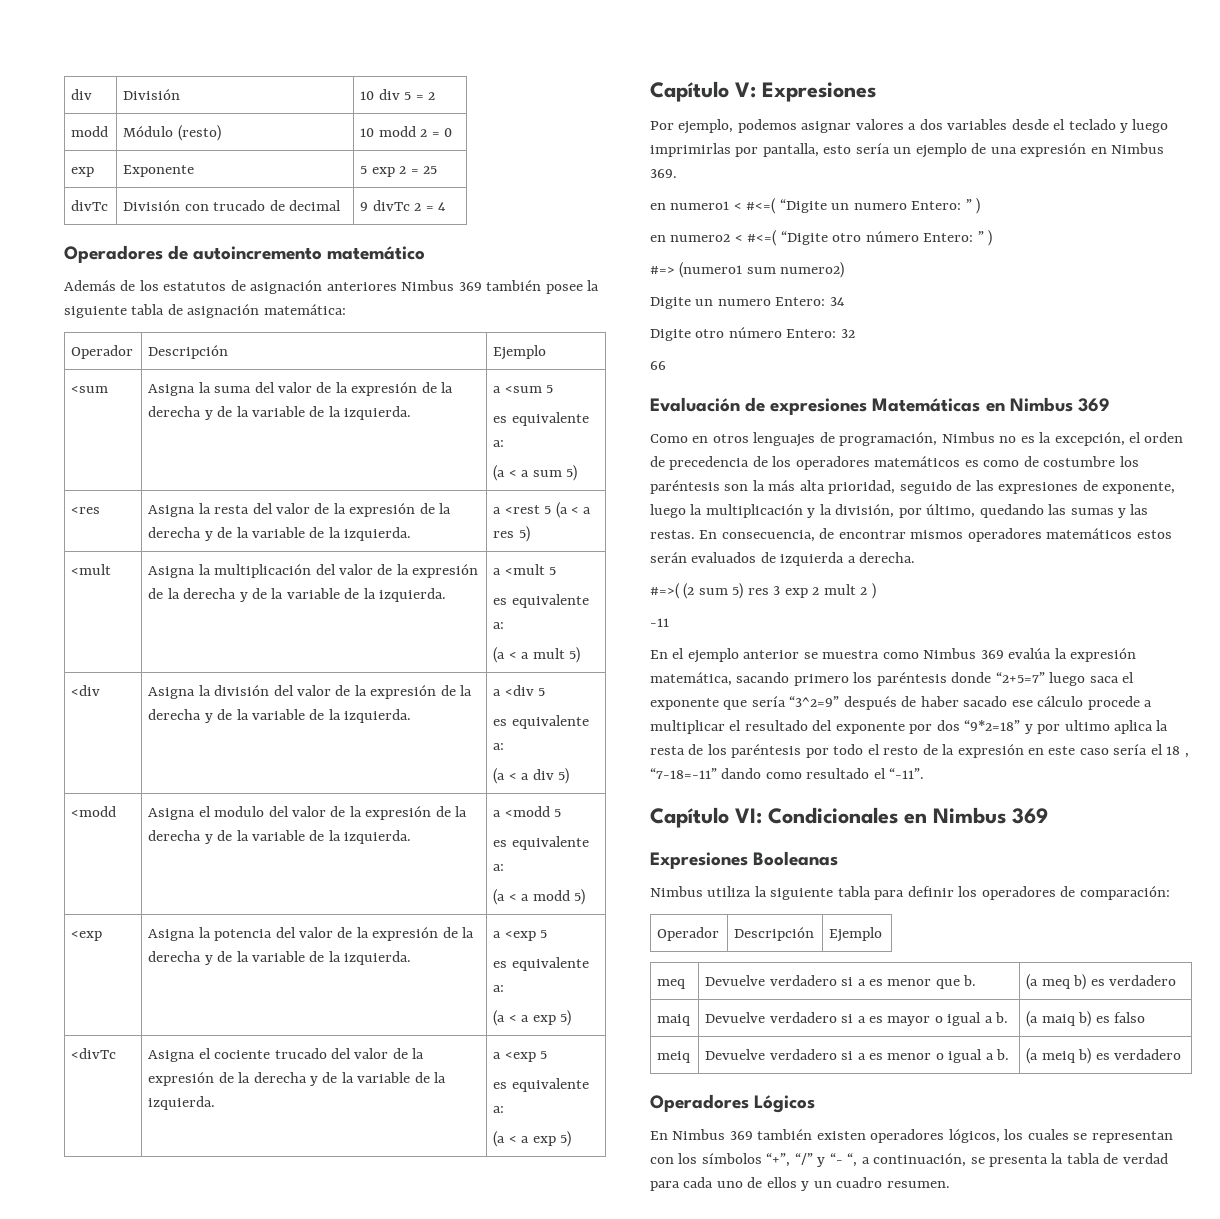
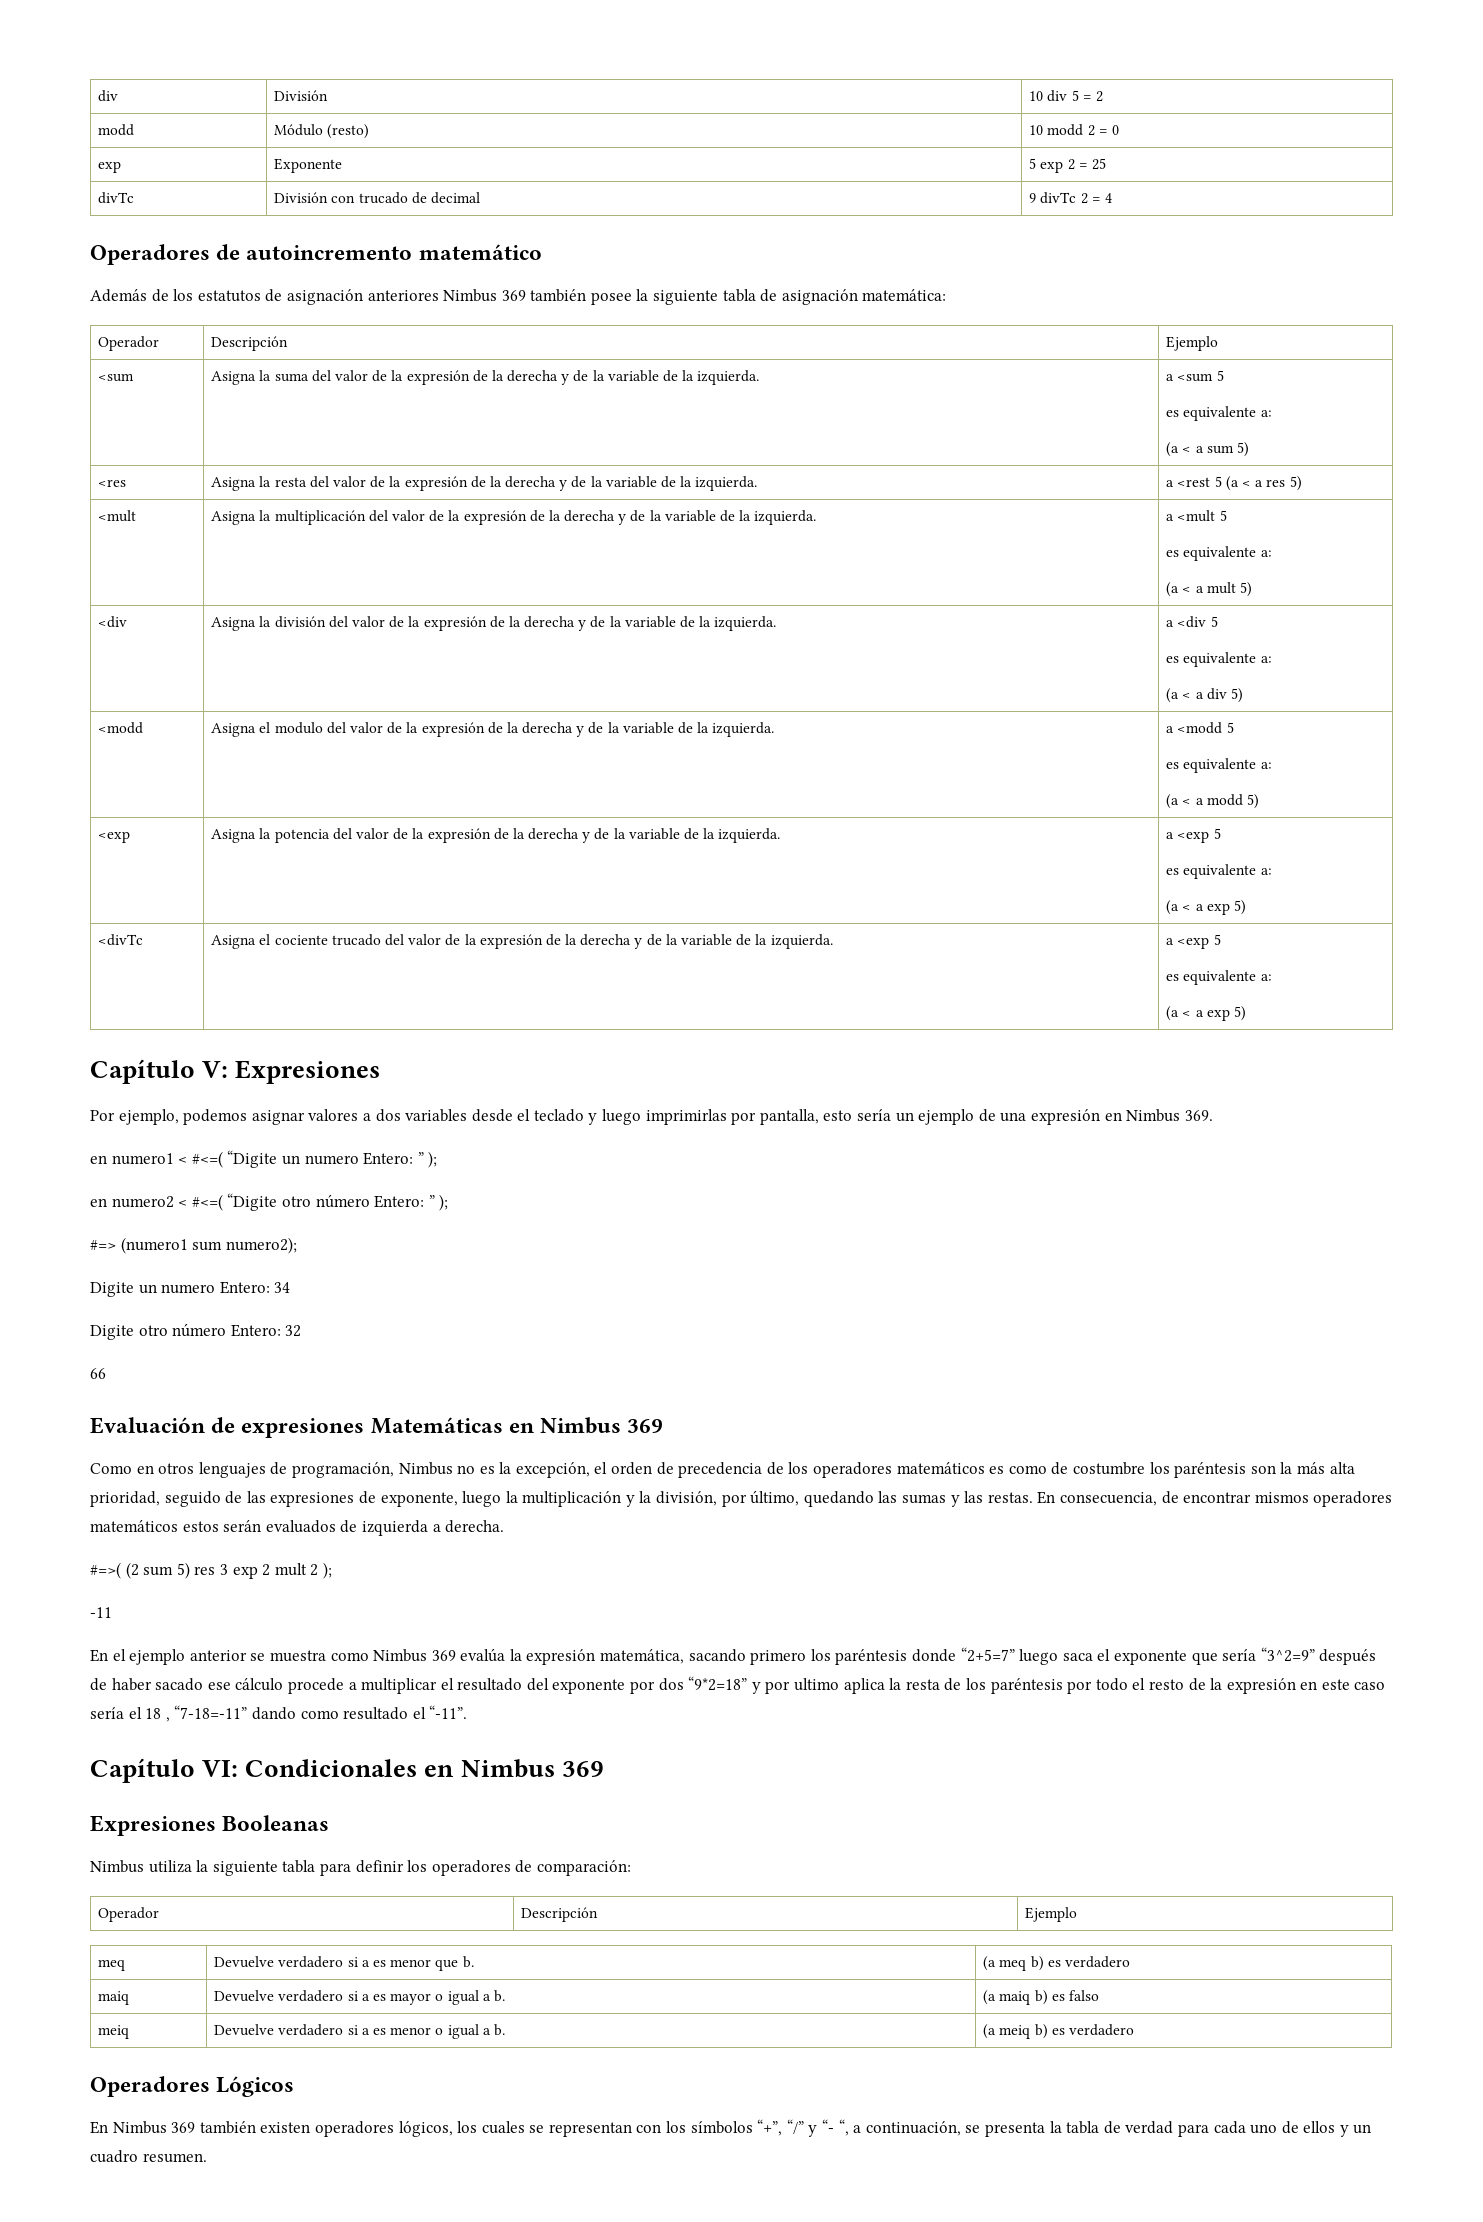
- en numero1 < #<=( “Digite un numero Entero: ” )
+ en numero1 < #<=( “Digite un numero Entero: ” );
- en numero2 < #<=( “Digite otro número Entero: ” )
+ en numero2 < #<=( “Digite otro número Entero: ” );
- #=> (numero1 sum numero2)
+ #=> (numero1 sum numero2);
- #=>( (2 sum 5) res 3 exp 2 mult 2 )
+ #=>( (2 sum 5) res 3 exp 2 mult 2 );

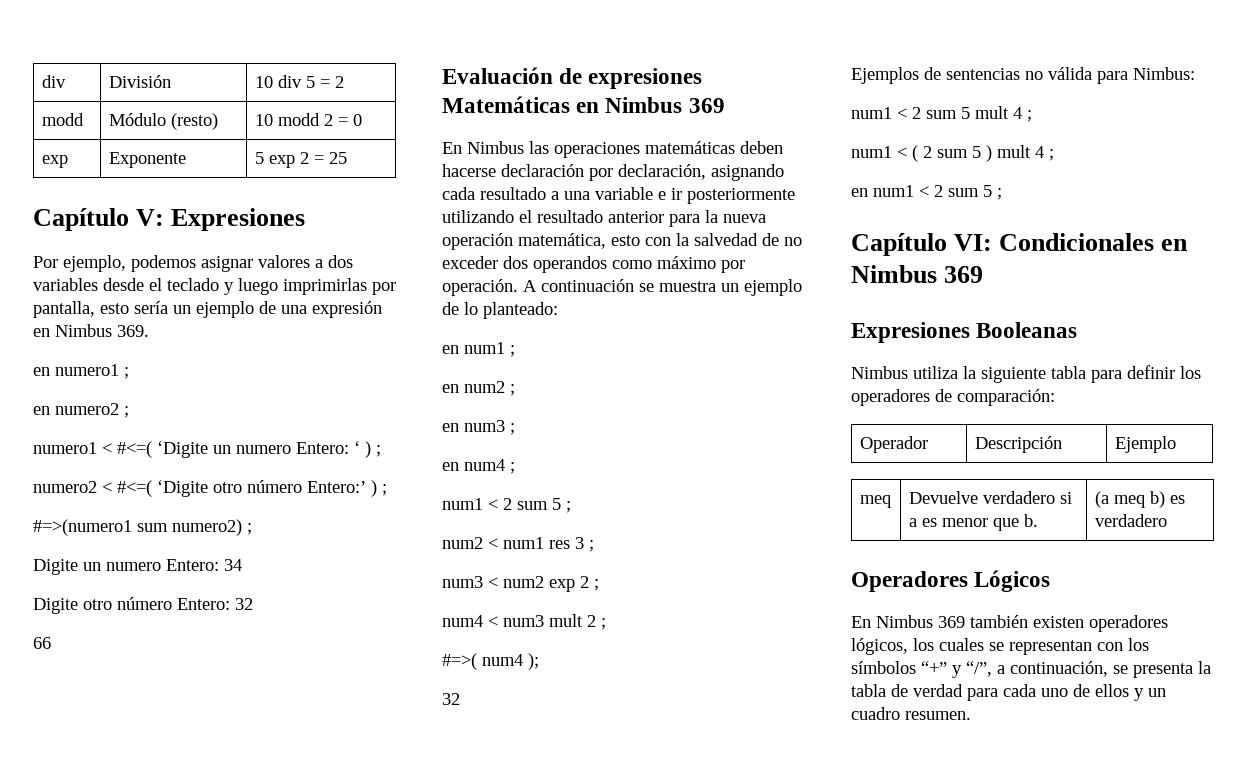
- divTc | División con trucado de decimal | 9 divTc 2 = 4
- Operadores de autoincremento matemático
- Además de los estatutos de asignación anteriores Nimbus 369 también posee la siguiente tabla de asignación matemática:
- Operador | Descripción | Ejemplo
- <sum | Asigna la suma del valor de la expresión de la derecha y de la variable de la izquierda. | a <sum 5
- es equivalente a:
- (a < a sum 5)
- <res | Asigna la resta del valor de la expresión de la derecha y de la variable de la izquierda. | a <rest 5 (a < a res 5)
- <mult | Asigna la multiplicación del valor de la expresión de la derecha y de la variable de la izquierda. | a <mult 5
- es equivalente a:
- (a < a mult 5)
- <div | Asigna la división del valor de la expresión de la derecha y de la variable de la izquierda. | a <div 5
- es equivalente a:
- (a < a div 5)
- <modd | Asigna el modulo del valor de la expresión de la derecha y de la variable de la izquierda. | a <modd 5
- es equivalente a:
- (a < a modd 5)
- <exp | Asigna la potencia del valor de la expresión de la derecha y de la variable de la izquierda. | a <exp 5
- es equivalente a:
- (a < a exp 5)
- <divTc | Asigna el cociente trucado del valor de la expresión de la derecha y de la variable de la izquierda. | a <exp 5
- es equivalente a:
- (a < a exp 5)
- en numero1 < #<=( “Digite un numero Entero: ” );
- en numero2 < #<=( “Digite otro número Entero: ” );
- #=> (numero1 sum numero2);
+ en numero1 ;
+ en numero2 ;
+ numero1 < #<=( ‘Digite un numero Entero: ‘ ) ;
+ numero2 < #<=( ‘Digite otro número Entero:’ ) ;
+ #=>(numero1 sum numero2) ;
- Como en otros lenguajes de programación, Nimbus no es la excepción, el orden de precedencia de los operadores matemáticos es como de costumbre los paréntesis son la más alta prioridad, seguido de las expresiones de exponente, luego la multiplicación y la división, por último, quedando las sumas y las restas. En consecuencia, de encontrar mismos operadores matemáticos estos serán evaluados de izquierda a derecha.
- #=>( (2 sum 5) res 3 exp 2 mult 2 );
- -11
- En el ejemplo anterior se muestra como Nimbus 369 evalúa la expresión matemática, sacando primero los paréntesis donde “2+5=7” luego saca el exponente que sería “3^2=9” después de haber sacado ese cálculo procede a multiplicar el resultado del exponente por dos “9*2=18” y por ultimo aplica la resta de los paréntesis por todo el resto de la expresión en este caso sería el 18 , “7-18=-11” dando como resultado el “-11”.
+ En Nimbus las operaciones matemáticas deben hacerse declaración por declaración, asignando cada resultado a una variable e ir posteriormente utilizando el resultado anterior para la nueva operación matemática, esto con la salvedad de no exceder dos operandos como máximo por operación. A continuación se muestra un ejemplo de lo planteado:
+ en num1 ;
+ en num2 ;
+ en num3 ;
+ en num4 ;
+ num1 < 2 sum 5 ;
+ num2 < num1 res 3 ;
+ num3 < num2 exp 2 ;
+ num4 < num3 mult 2 ;
+ #=>( num4 );
+ 32
+ Ejemplos de sentencias no válida para Nimbus:
+ num1 < 2 sum 5 mult 4 ;
+ num1 < ( 2 sum 5 ) mult 4 ;
+ en num1 < 2 sum 5 ;
- maiq | Devuelve verdadero si a es mayor o igual a b. | (a maiq b) es falso
- meiq | Devuelve verdadero si a es menor o igual a b. | (a meiq b) es verdadero
- En Nimbus 369 también existen operadores lógicos, los cuales se representan con los símbolos “+”, “/” y “- “, a continuación, se presenta la tabla de verdad para cada uno de ellos y un cuadro resumen.
+ En Nimbus 369 también existen operadores lógicos, los cuales se representan con los símbolos “+” y “/”, a continuación, se presenta la tabla de verdad para cada uno de ellos y un cuadro resumen.

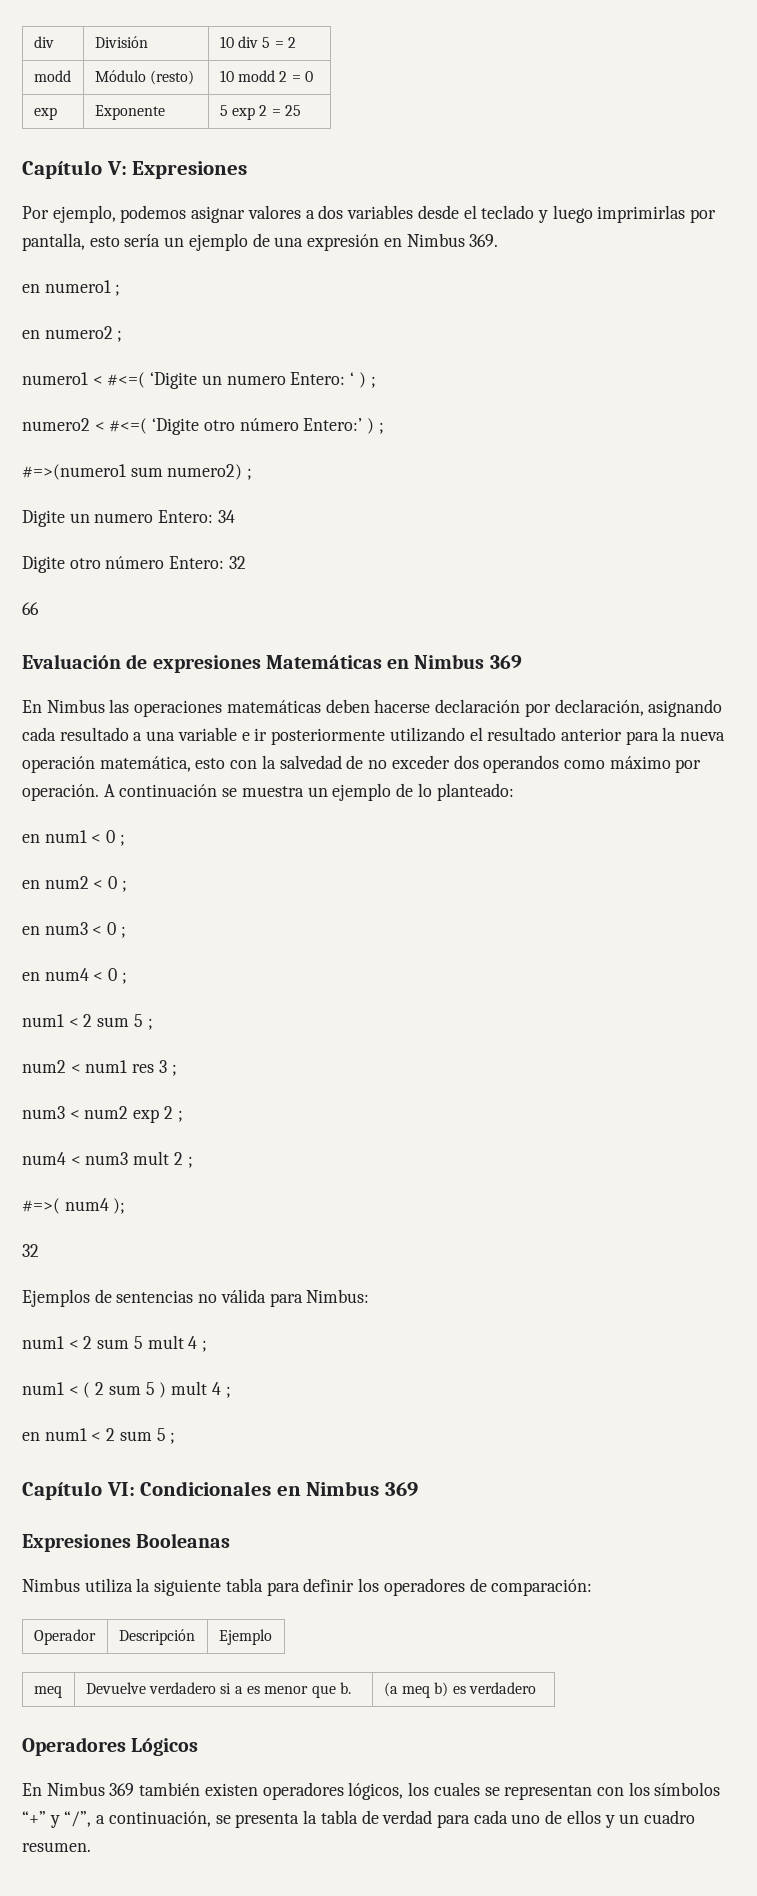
- en num1 ;
+ en num1 < 0 ;
- en num2 ;
+ en num2 < 0 ;
- en num3 ;
+ en num3 < 0 ;
- en num4 ;
+ en num4 < 0 ;

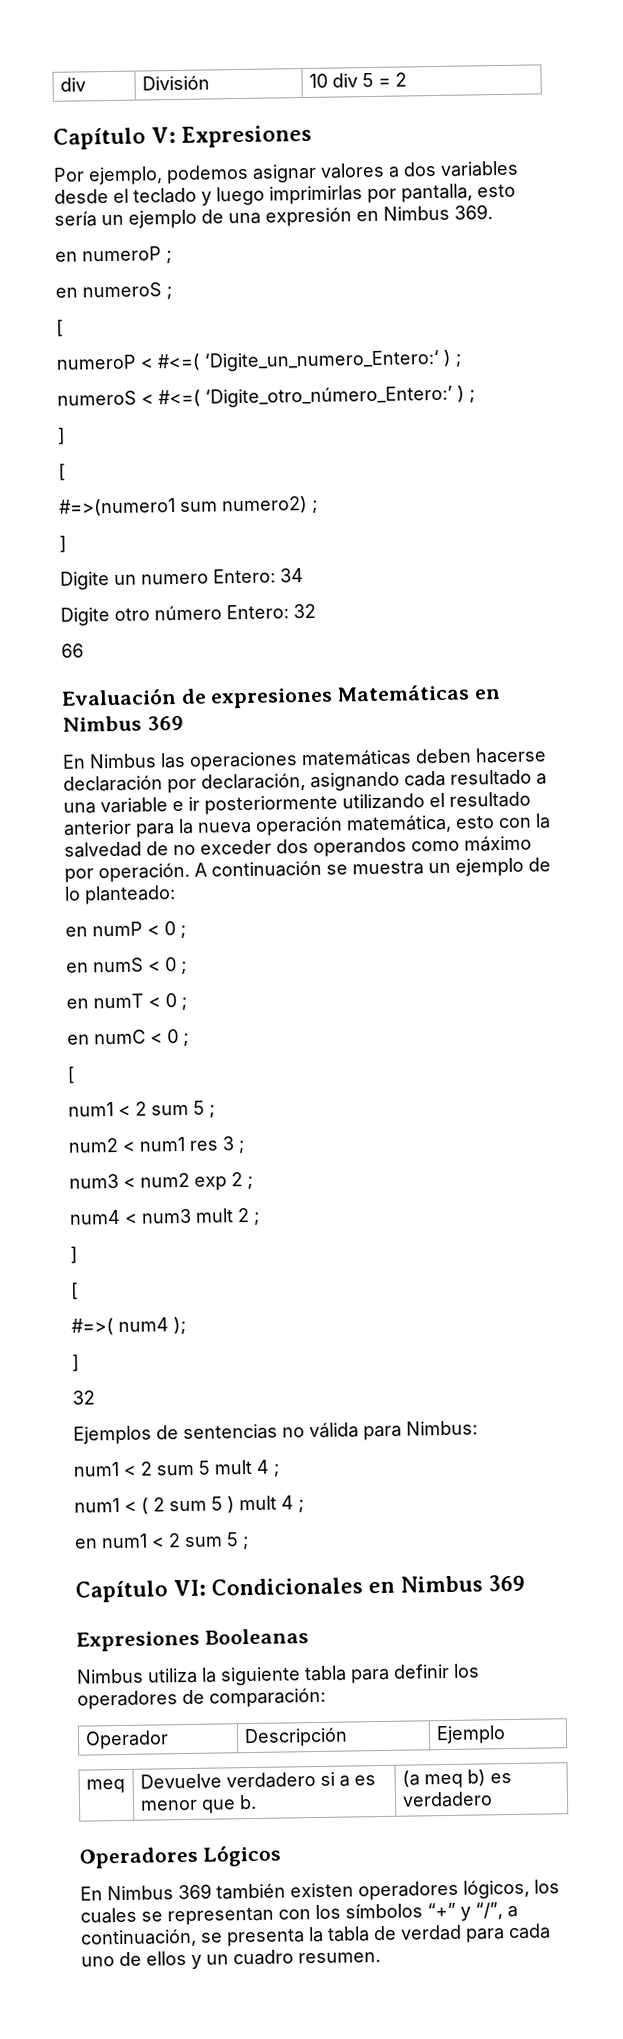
- modd | Módulo (resto) | 10 modd 2 = 0
- exp | Exponente | 5 exp 2 = 25
- en numero1 ;
- en numero2 ;
- numero1 < #<=( ‘Digite un numero Entero: ‘ ) ;
- numero2 < #<=( ‘Digite otro número Entero:’ ) ;
+ en numeroP ;
+ en numeroS ;
+ [
+ numeroP < #<=( ‘Digite_un_numero_Entero:‘ ) ;
+ numeroS < #<=( ‘Digite_otro_número_Entero:’ ) ;
+ ]
+ [
  #=>(numero1 sum numero2) ;
+ ]
- en num1 < 0 ;
- en num2 < 0 ;
- en num3 < 0 ;
- en num4 < 0 ;
+ en numP < 0 ;
+ en numS < 0 ;
+ en numT < 0 ;
+ en numC < 0 ;
+ [
  num4 < num3 mult 2 ;
+ ]
+ [
  #=>( num4 );
+ ]

